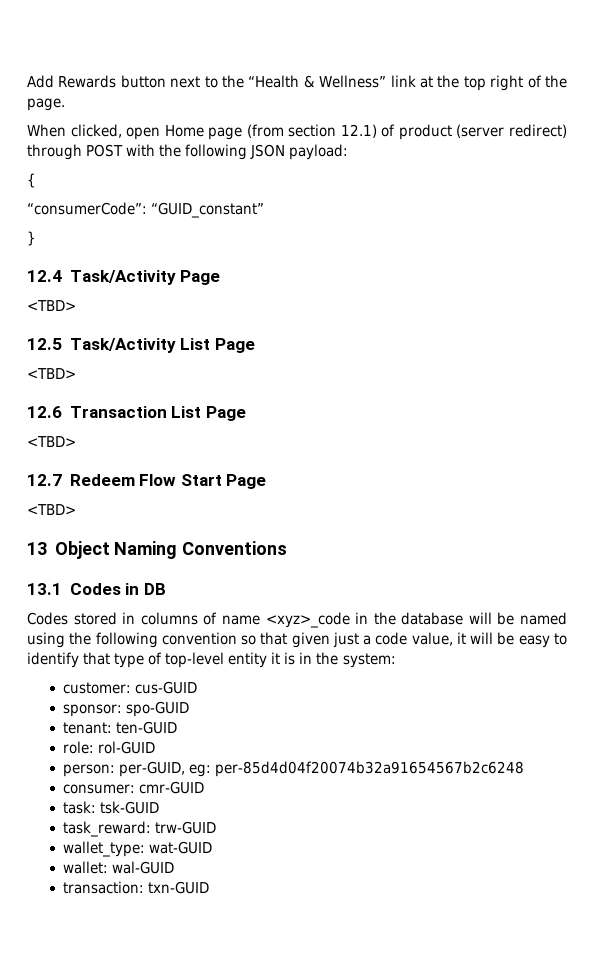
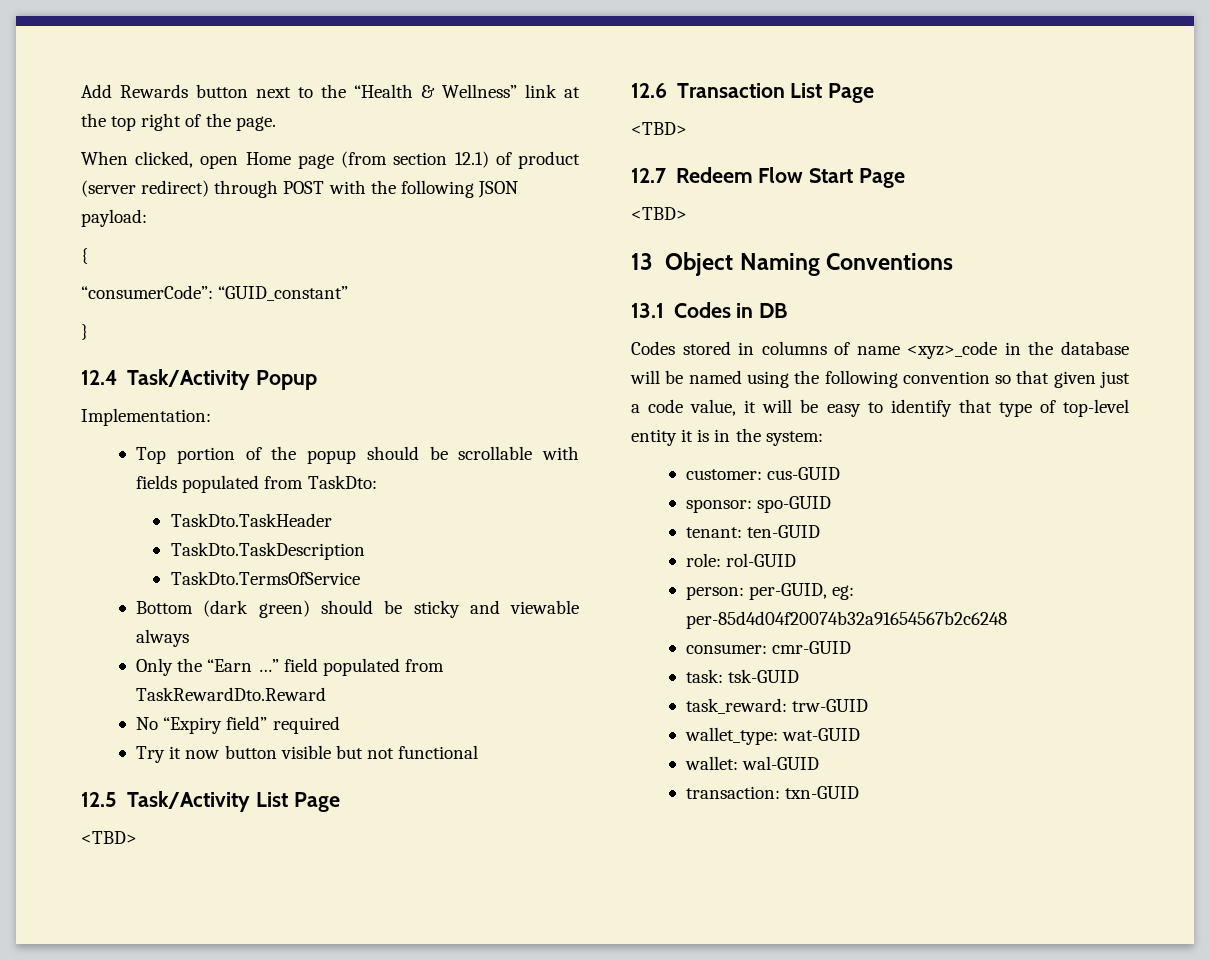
- 12.4 Task/Activity Page
- <TBD>
+ 12.4 Task/Activity Popup
+ Implementation:
+ Top portion of the popup should be scrollable with fields populated from TaskDto:
+ TaskDto.TaskHeader
+ TaskDto.TaskDescription
+ TaskDto.TermsOfService
+ Bottom (dark green) should be sticky and viewable always
+ Only the “Earn …” field populated from TaskRewardDto.Reward
+ No “Expiry field” required
+ Try it now button visible but not functional

